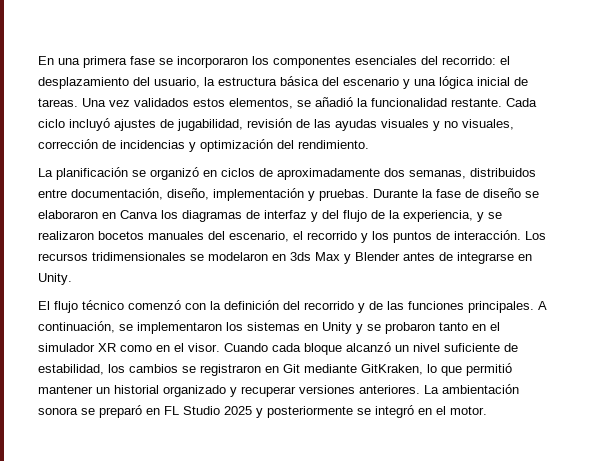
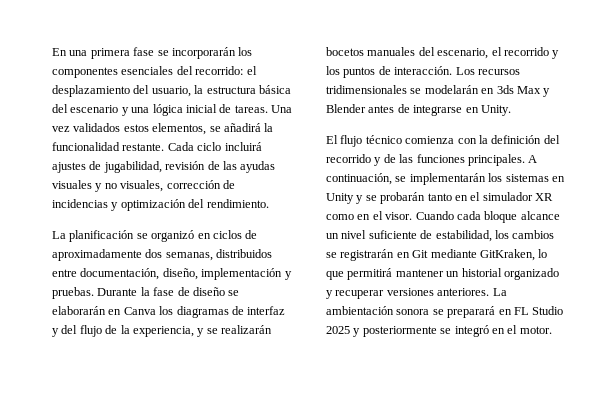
- En una primera fase se incorporaron los componentes esenciales del recorrido: el desplazamiento del usuario, la estructura básica del escenario y una lógica inicial de tareas.
+ En una primera fase se incorporarán los componentes esenciales del recorrido: el desplazamiento del usuario, la estructura básica del escenario y una lógica inicial de tareas.
- Una vez validados estos elementos, se añadió la funcionalidad restante.
+ Una vez validados estos elementos, se añadirá la funcionalidad restante.
- Cada ciclo incluyó ajustes de jugabilidad, revisión de las ayudas visuales y no visuales, corrección de incidencias y optimización del rendimiento.
+ Cada ciclo incluirá ajustes de jugabilidad, revisión de las ayudas visuales y no visuales, corrección de incidencias y optimización del rendimiento.
- Durante la fase de diseño se elaboraron en Canva los diagramas de interfaz y del flujo de la experiencia, y se realizaron bocetos manuales del escenario, el recorrido y los puntos de interacción.
+ Durante la fase de diseño se elaborarán en Canva los diagramas de interfaz y del flujo de la experiencia, y se realizarán bocetos manuales del escenario, el recorrido y los puntos de interacción.
- Los recursos tridimensionales se modelaron en 3ds Max y Blender antes de integrarse en Unity.
+ Los recursos tridimensionales se modelarán en 3ds Max y Blender antes de integrarse en Unity.
- El flujo técnico comenzó con la definición del recorrido y de las funciones principales.
+ El flujo técnico comienza con la definición del recorrido y de las funciones principales.
- A continuación, se implementaron los sistemas en Unity y se probaron tanto en el simulador XR como en el visor.
+ A continuación, se implementarán los sistemas en Unity y se probarán tanto en el simulador XR como en el visor.
- Cuando cada bloque alcanzó un nivel suficiente de estabilidad, los cambios se registraron en Git mediante GitKraken, lo que permitió mantener un historial organizado y recuperar versiones anteriores.
+ Cuando cada bloque alcance un nivel suficiente de estabilidad, los cambios se registrarán en Git mediante GitKraken, lo que permitirá mantener un historial organizado y recuperar versiones anteriores.
- La ambientación sonora se preparó en FL Studio 2025 y posteriormente se integró en el motor.
+ La ambientación sonora se preparará en FL Studio 2025 y posteriormente se integró en el motor.

